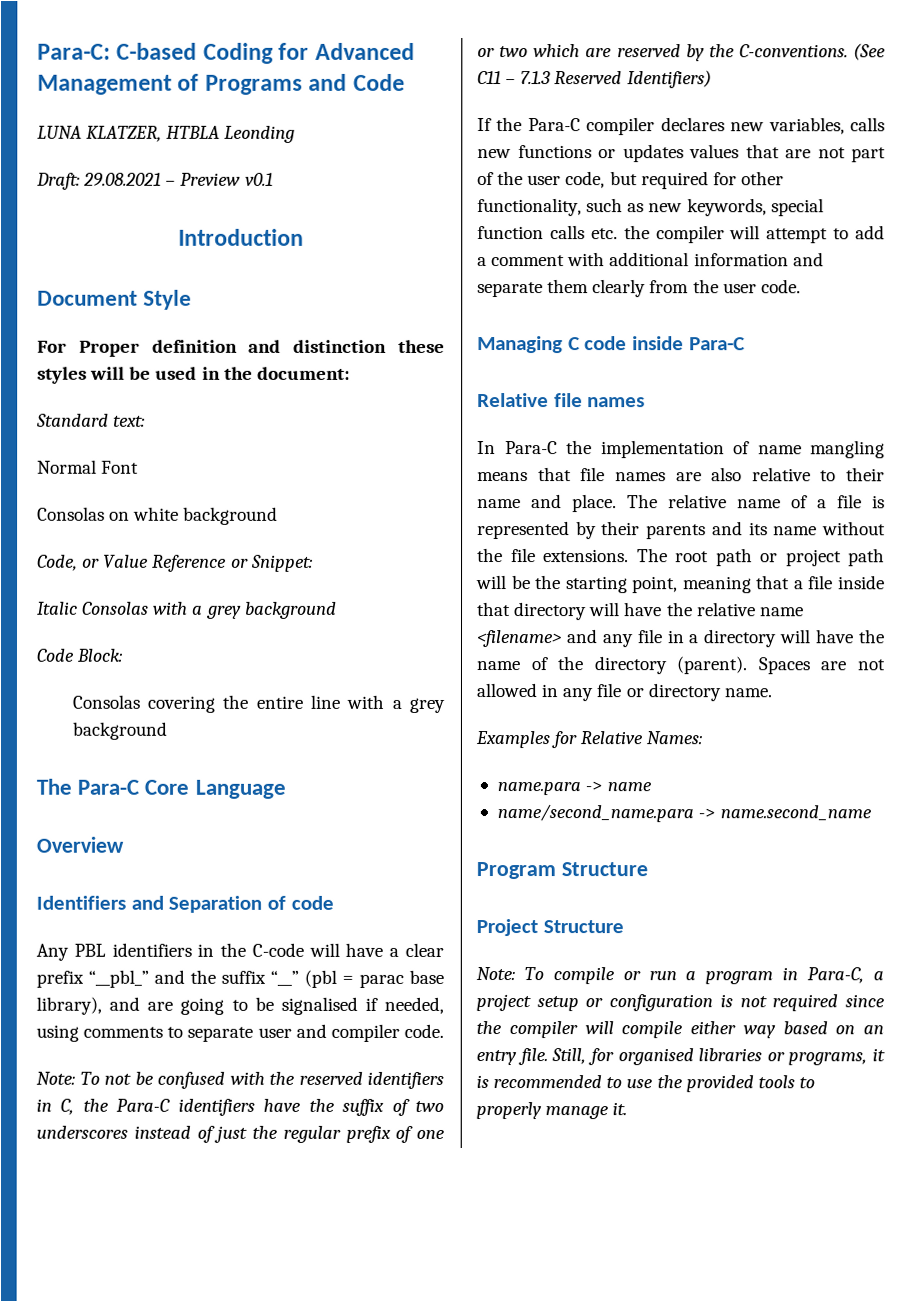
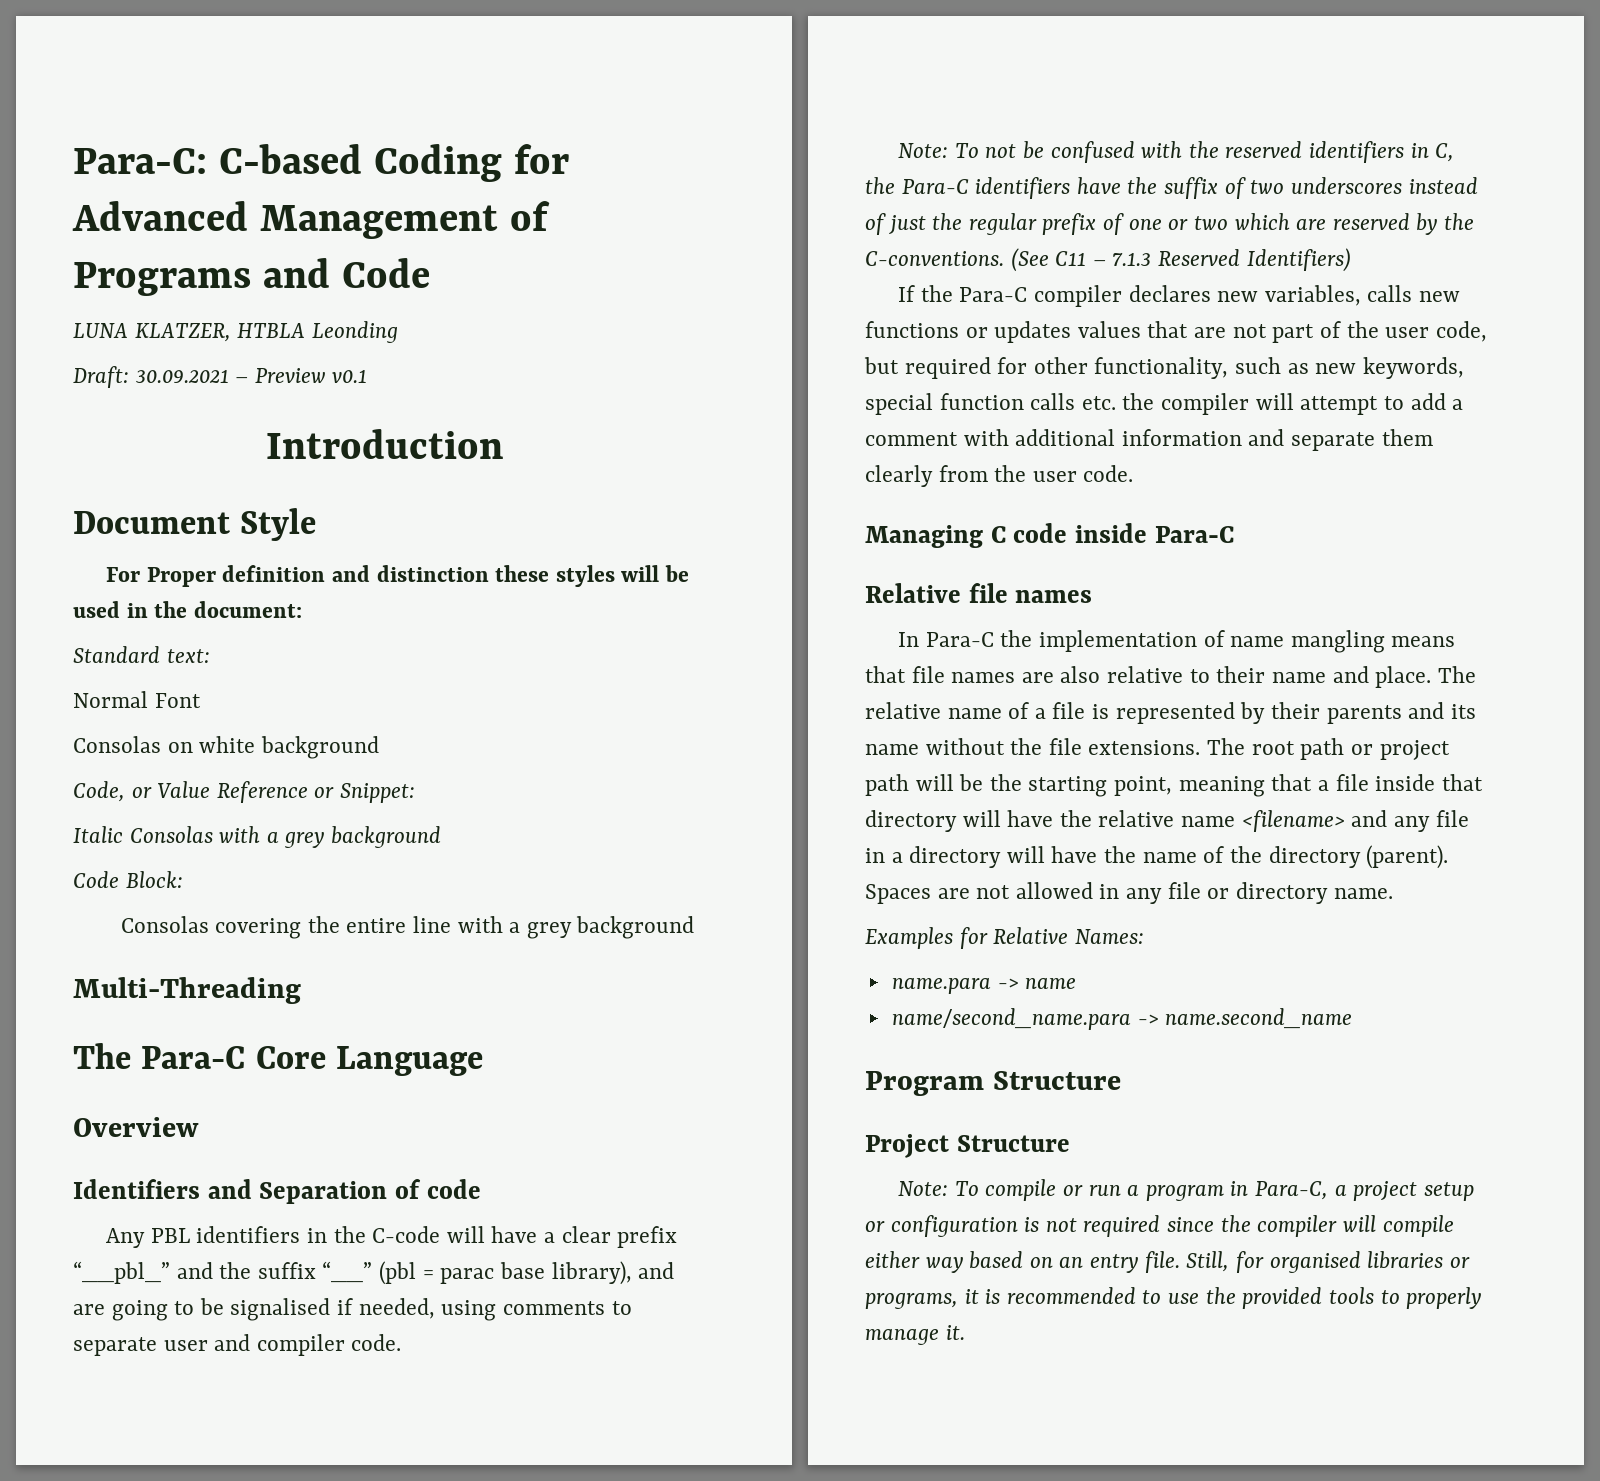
- Draft: 29.08.2021 – Preview v0.1
+ Draft: 30.09.2021 – Preview v0.1
+ Multi-Threading

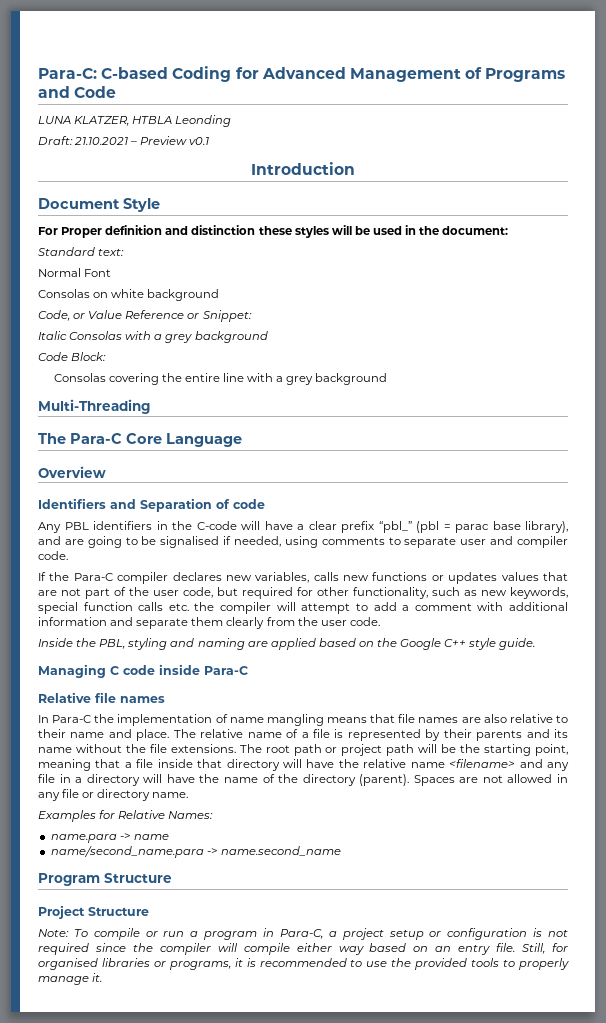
- Draft: 30.09.2021 – Preview v0.1
+ Draft: 21.10.2021 – Preview v0.1
- Any PBL identifiers in the C-code will have a clear prefix “__pbl_” and the suffix “__” (pbl = parac base library), and are going to be signalised if needed, using comments to separate user and compiler code.
+ Any PBL identifiers in the C-code will have a clear prefix “pbl_” (pbl = parac base library), and are going to be signalised if needed, using comments to separate user and compiler code.
- Note: To not be confused with the reserved identifiers in C, the Para-C identifiers have the suffix of two underscores instead of just the regular prefix of one or two which are reserved by the C-conventions. (See C11 – 7.1.3 Reserved Identifiers)
+ Inside the PBL, styling and naming are applied based on the Google C++ style guide.

